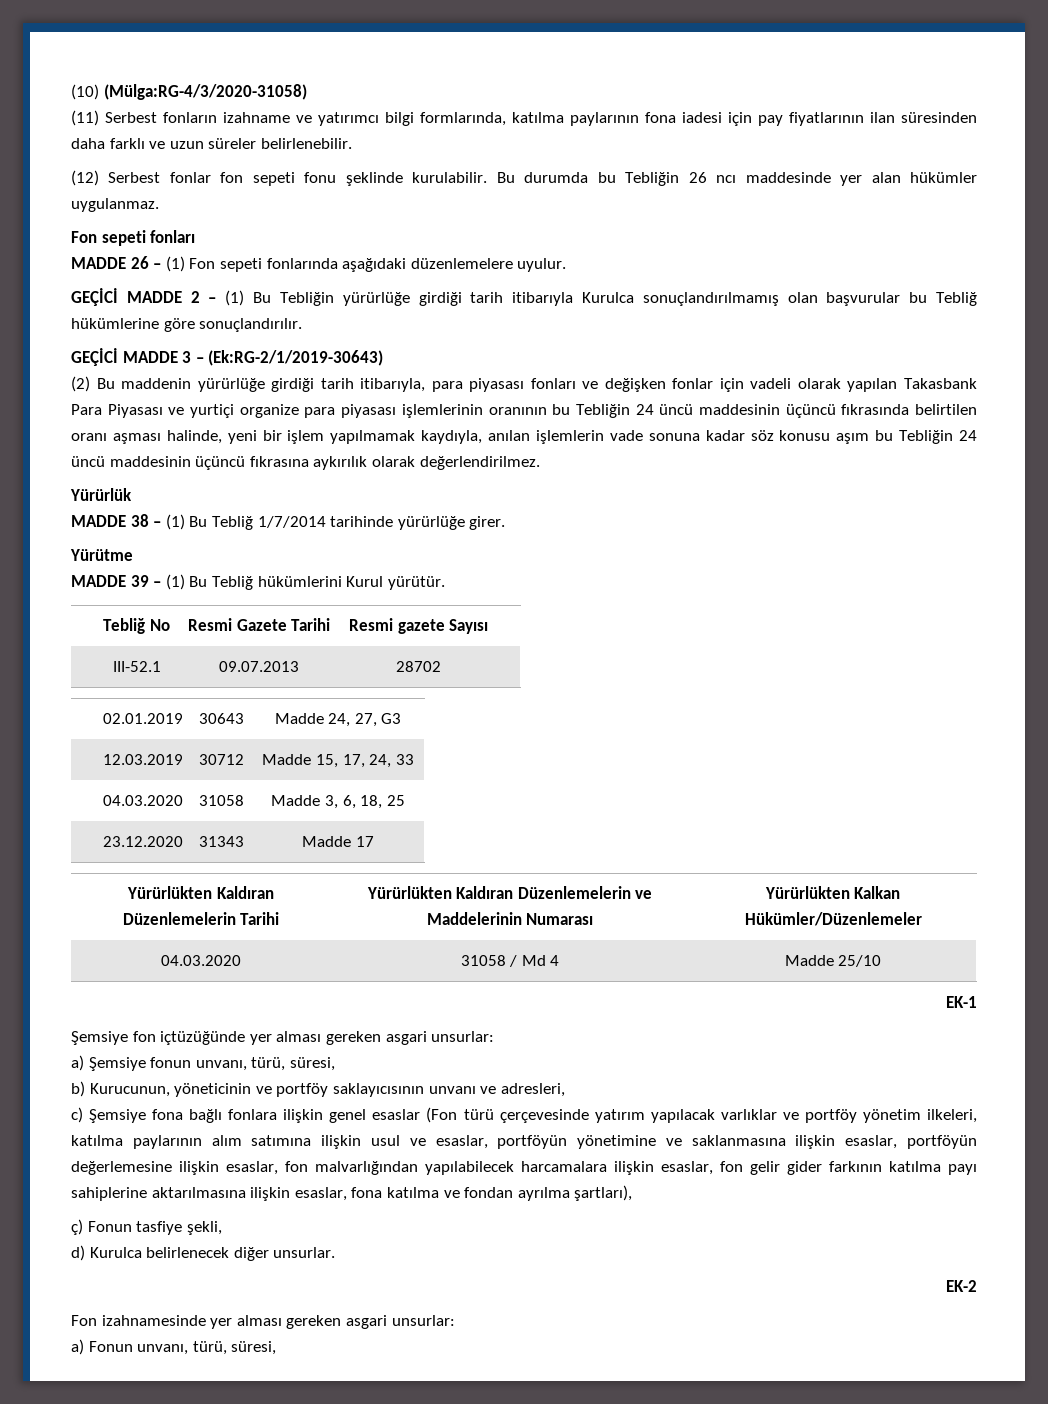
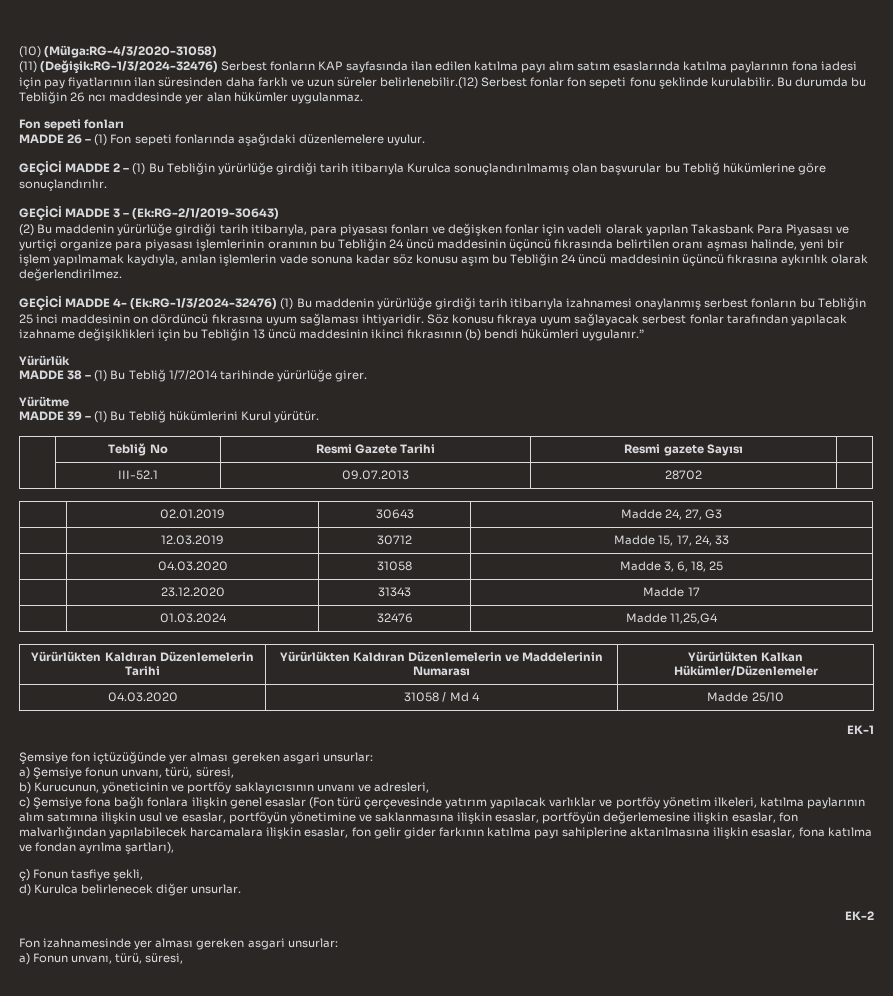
- (11) Serbest fonların izahname ve yatırımcı bilgi formlarında, katılma paylarının fona iadesi için pay fiyatlarının ilan süresinden daha farklı ve uzun süreler belirlenebilir.
- (12) Serbest fonlar fon sepeti fonu şeklinde kurulabilir.
+ (11) (Değişik:RG-1/3/2024-32476) Serbest fonların KAP sayfasında ilan edilen katılma payı alım satım esaslarında katılma paylarının fona iadesi için pay fiyatlarının ilan süresinden daha farklı ve uzun süreler belirlenebilir.(12) Serbest fonlar fon sepeti fonu şeklinde kurulabilir.
+ GEÇİCİ MADDE 4- (Ek:RG-1/3/2024-32476) (1) Bu maddenin yürürlüğe girdiği tarih itibarıyla izahnamesi onaylanmış serbest fonların bu Tebliğin 25 inci maddesinin on dördüncü fıkrasına uyum sağlaması ihtiyaridir. Söz konusu fıkraya uyum sağlayacak serbest fonlar tarafından yapılacak izahname değişiklikleri için bu Tebliğin 13 üncü maddesinin ikinci fıkrasının (b) bendi hükümleri uygulanır.”
+ | 01.03.2024 | 32476 | Madde 11,25,G4

